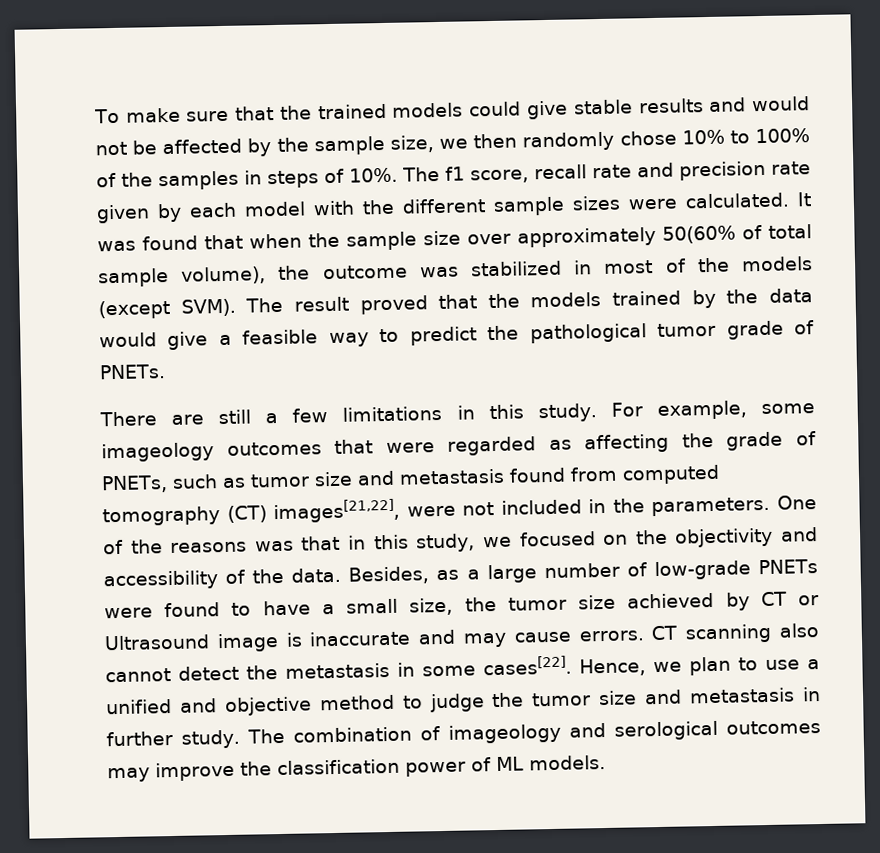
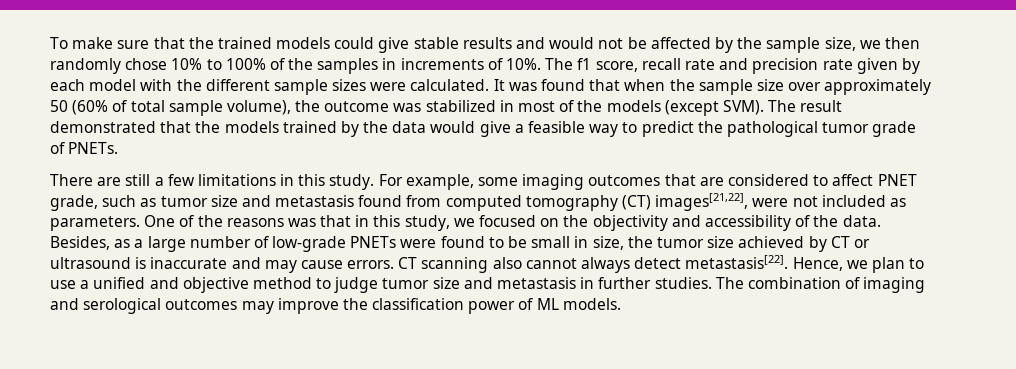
- To make sure that the trained models could give stable results and would not be affected by the sample size, we then randomly chose 10% to 100% of the samples in steps of 10%.
+ To make sure that the trained models could give stable results and would not be affected by the sample size, we then randomly chose 10% to 100% of the samples in increments of 10%.
- It was found that when the sample size over approximately 50(60% of total sample volume), the outcome was stabilized in most of the models (except SVM).
+ It was found that when the sample size over approximately 50 (60% of total sample volume), the outcome was stabilized in most of the models (except SVM).
- The result proved that the models trained by the data would give a feasible way to predict the pathological tumor grade of PNETs.
+ The result demonstrated that the models trained by the data would give a feasible way to predict the pathological tumor grade of PNETs.
- For example, some imageology outcomes that were regarded as affecting the grade of PNETs, such as tumor size and metastasis found from computed tomography (CT) images[21,22], were not included in the parameters.
+ For example, some imaging outcomes that are considered to affect PNET grade, such as tumor size and metastasis found from computed tomography (CT) images[21,22], were not included as parameters.
- Besides, as a large number of low-grade PNETs were found to have a small size, the tumor size achieved by CT or Ultrasound image is inaccurate and may cause errors.
+ Besides, as a large number of low-grade PNETs were found to be small in size, the tumor size achieved by CT or ultrasound is inaccurate and may cause errors.
- CT scanning also cannot detect the metastasis in some cases[22].
+ CT scanning also cannot always detect metastasis[22].
- Hence, we plan to use a unified and objective method to judge the tumor size and metastasis in further study.
+ Hence, we plan to use a unified and objective method to judge tumor size and metastasis in further studies.
- The combination of imageology and serological outcomes may improve the classification power of ML models.
+ The combination of imaging and serological outcomes may improve the classification power of ML models.

